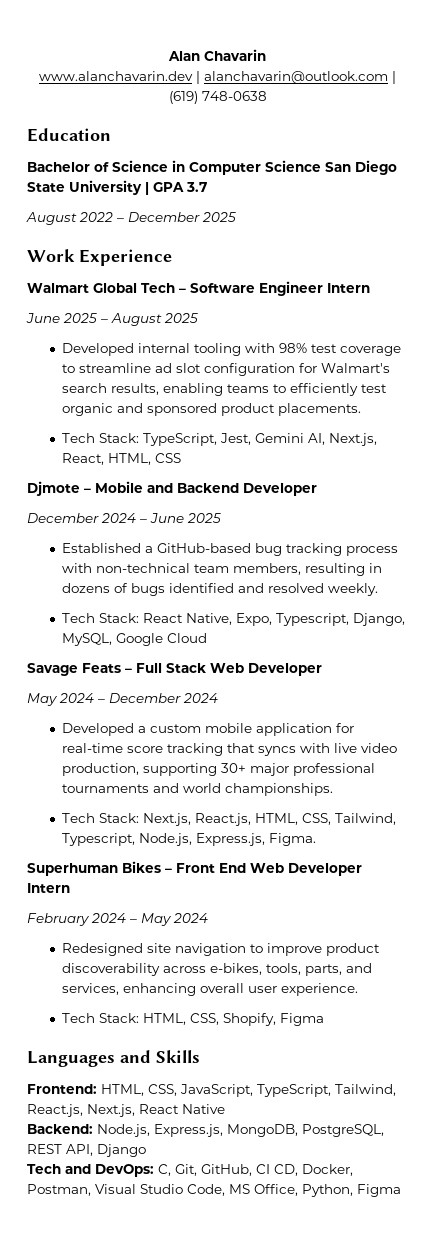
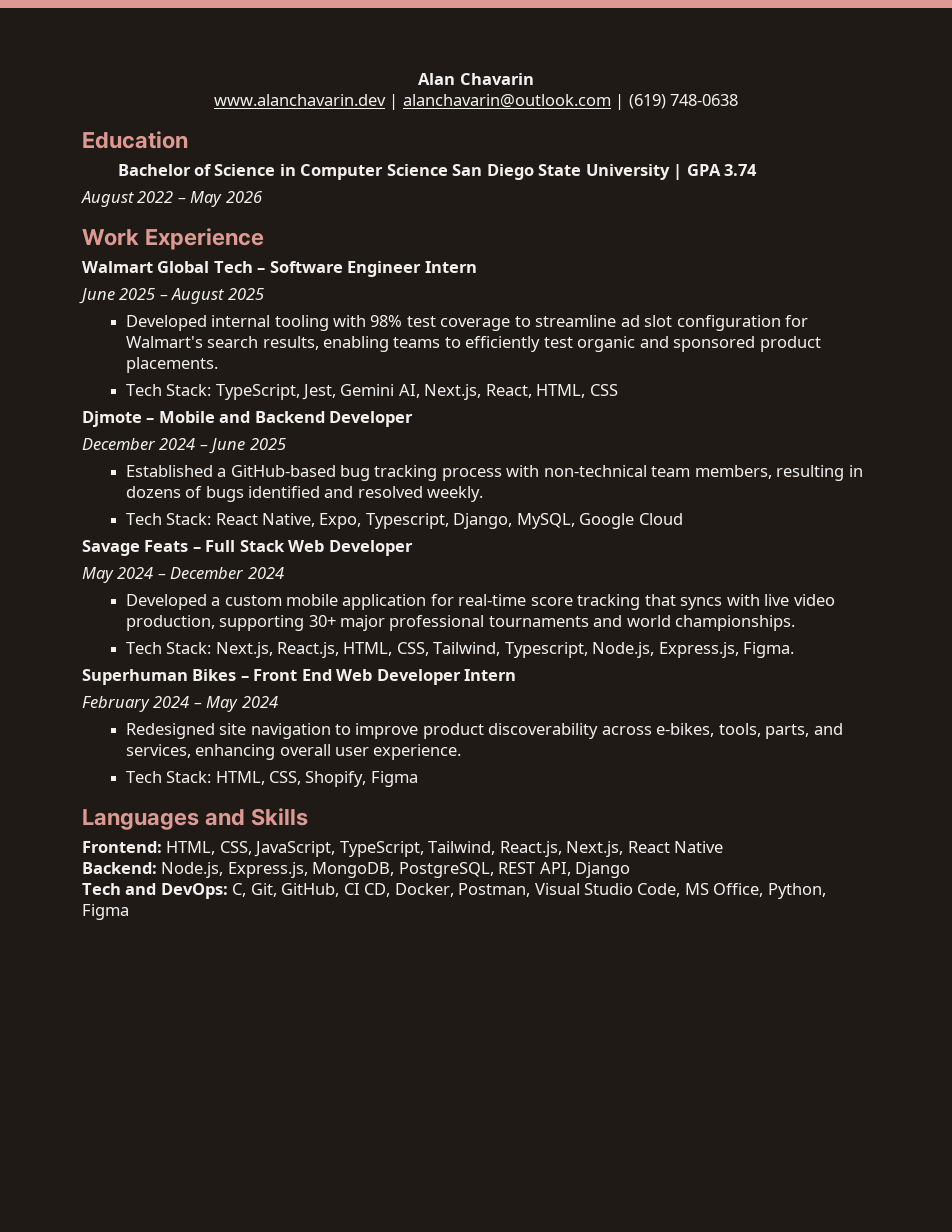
- Bachelor of Science in Computer Science San Diego State University | GPA 3.7
+ Bachelor of Science in Computer Science San Diego State University | GPA 3.74
- August 2022 – December 2025
+ August 2022 – May 2026

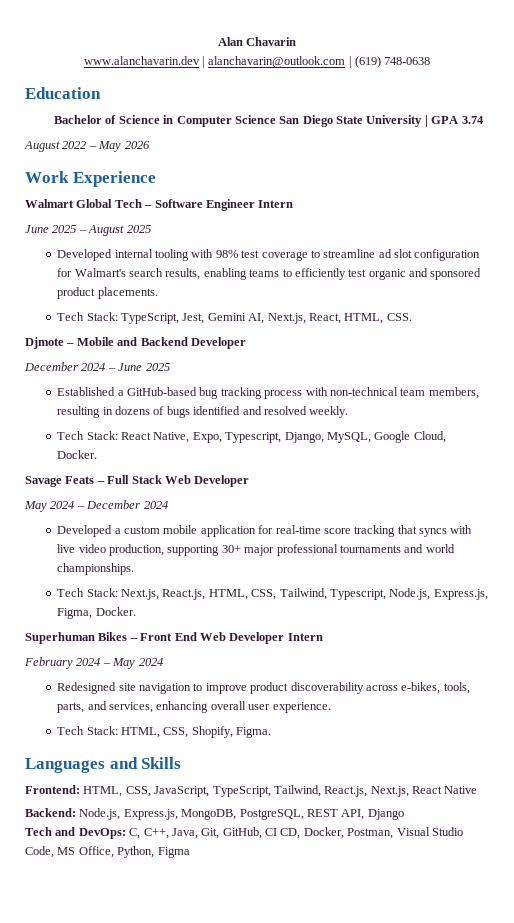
- Tech Stack: TypeScript, Jest, Gemini AI, Next.js, React, HTML, CSS
+ Tech Stack: TypeScript, Jest, Gemini AI, Next.js, React, HTML, CSS.
- Tech Stack: React Native, Expo, Typescript, Django, MySQL, Google Cloud
+ Tech Stack: React Native, Expo, Typescript, Django, MySQL, Google Cloud, Docker.
- Tech Stack: Next.js, React.js, HTML, CSS, Tailwind, Typescript, Node.js, Express.js, Figma.
+ Tech Stack: Next.js, React.js, HTML, CSS, Tailwind, Typescript, Node.js, Express.js, Figma, Docker.
- Tech Stack: HTML, CSS, Shopify, Figma
+ Tech Stack: HTML, CSS, Shopify, Figma.
- Tech and DevOps: C, Git, GitHub, CI CD, Docker, Postman, Visual Studio Code, MS Office, Python, Figma
+ Tech and DevOps: C, C++, Java, Git, GitHub, CI CD, Docker, Postman, Visual Studio Code, MS Office, Python, Figma

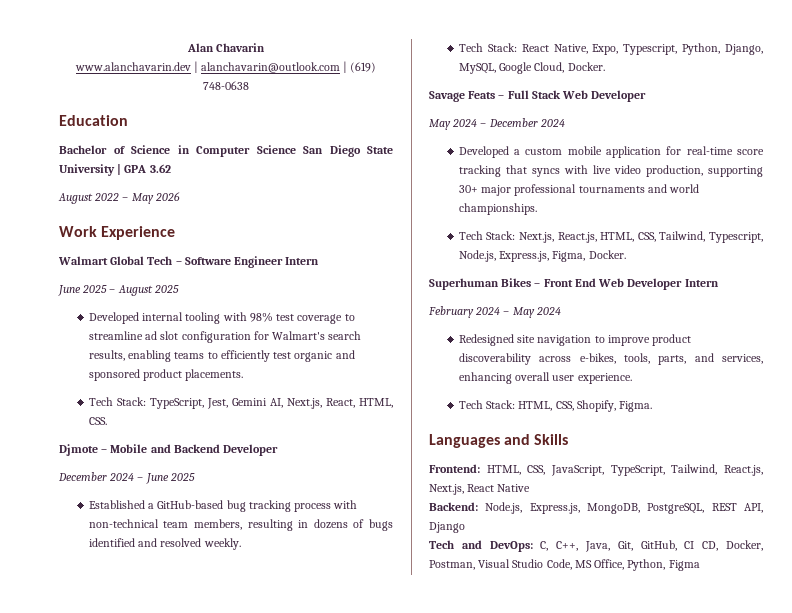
- Bachelor of Science in Computer Science San Diego State University | GPA 3.74
+ Bachelor of Science in Computer Science San Diego State University | GPA 3.62
- Tech Stack: React Native, Expo, Typescript, Django, MySQL, Google Cloud, Docker.
+ Tech Stack: React Native, Expo, Typescript, Python, Django, MySQL, Google Cloud, Docker.

